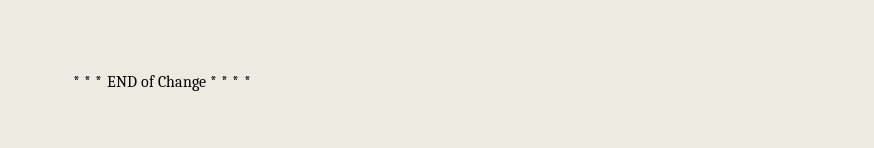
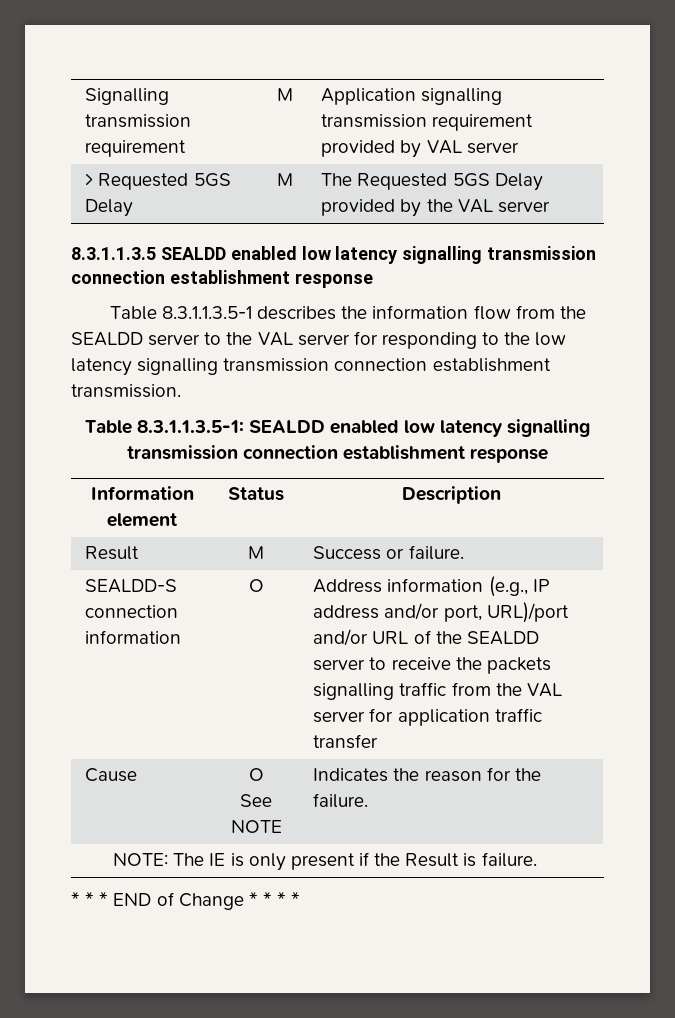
+ Signalling transmission requirement | M | Application signalling transmission requirement provided by VAL server
+ > Requested 5GS Delay | M | The Requested 5GS Delay provided by the VAL server
+ 8.3.1.1.3.5 SEALDD enabled low latency signalling transmission connection establishment response
+ Table 8.3.1.1.3.5-1 describes the information flow from the SEALDD server to the VAL server for responding to the low latency signalling transmission connection establishment transmission.
+ Table 8.3.1.1.3.5-1: SEALDD enabled low latency signalling transmission connection establishment response
+ Information element | Status | Description
+ Result | M | Success or failure.
+ SEALDD-S connection information | O | Address information (e.g., IP address and/or port, URL)/port and/or URL of the SEALDD server to receive the packets signalling traffic from the VAL server for application traffic transfer
+ Cause | O
+ See NOTE | Indicates the reason for the failure.
+ NOTE: The IE is only present if the Result is failure.

